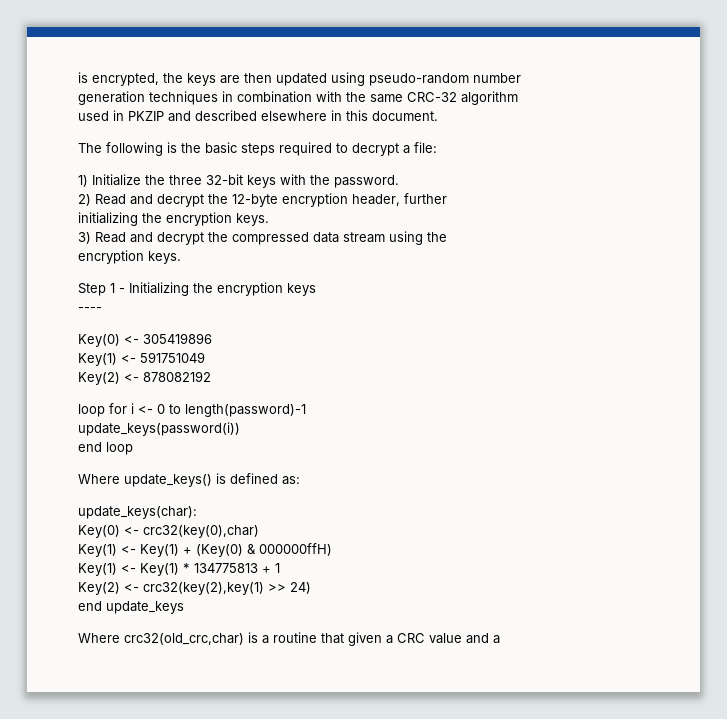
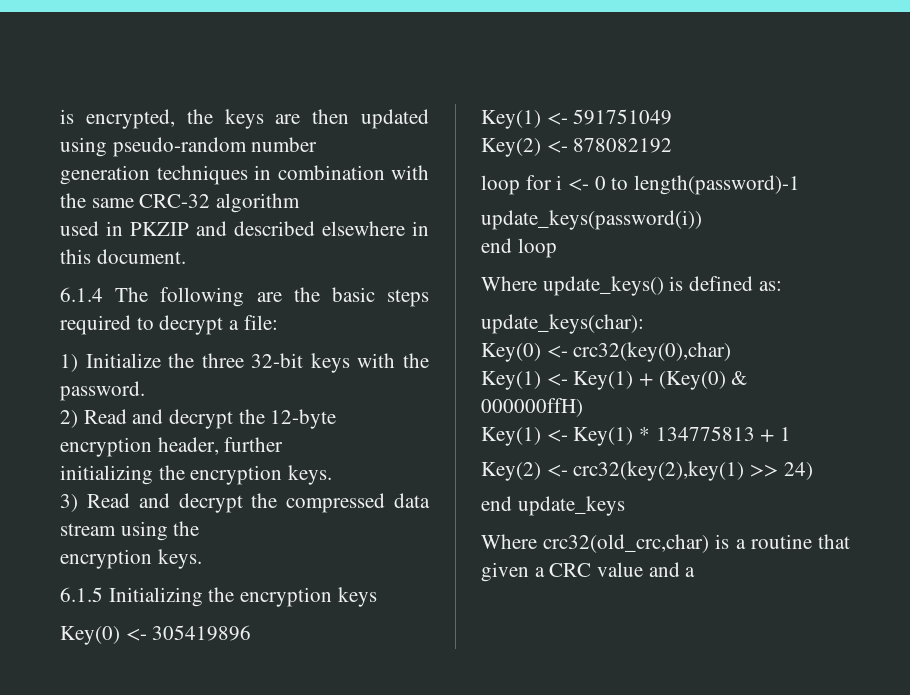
- The following is the basic steps required to decrypt a file:
+ 6.1.4 The following are the basic steps required to decrypt a file:
- Step 1 - Initializing the encryption keys
+ 6.1.5 Initializing the encryption keys
- ----

